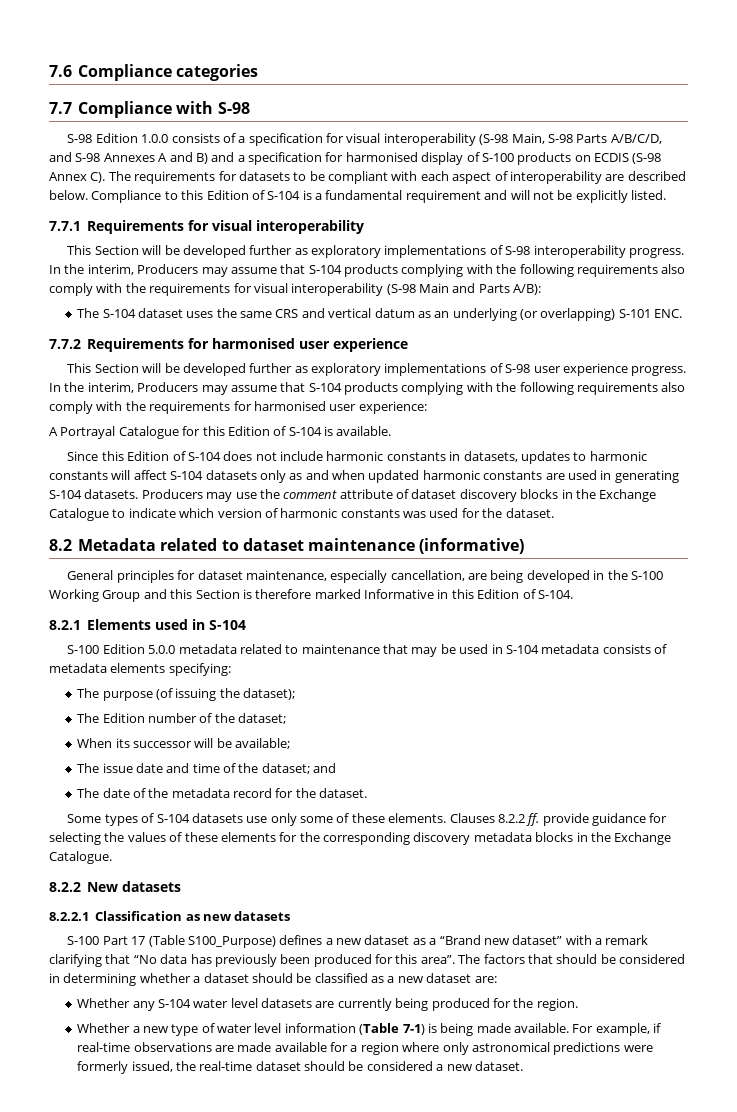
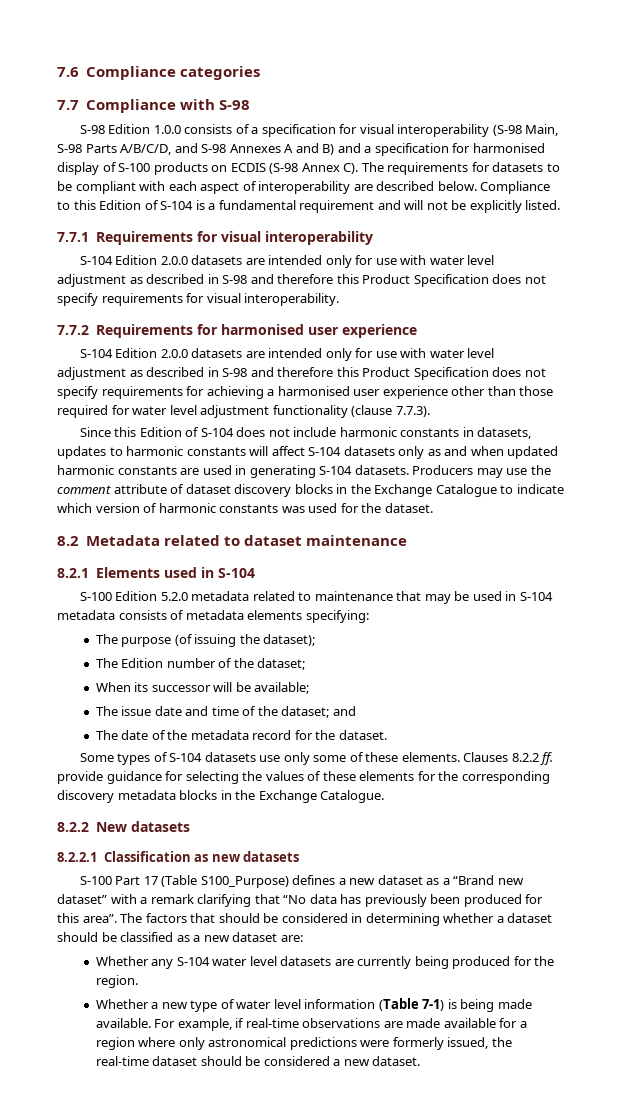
- This Section will be developed further as exploratory implementations of S-98 interoperability progress. In the interim, Producers may assume that S-104 products complying with the following requirements also comply with the requirements for visual interoperability (S-98 Main and Parts A/B):
- The S-104 dataset uses the same CRS and vertical datum as an underlying (or overlapping) S-101 ENC.
+ S-104 Edition 2.0.0 datasets are intended only for use with water level adjustment as described in S-98 and therefore this Product Specification does not specify requirements for visual interoperability.
- This Section will be developed further as exploratory implementations of S-98 user experience progress. In the interim, Producers may assume that S-104 products complying with the following requirements also comply with the requirements for harmonised user experience:
- A Portrayal Catalogue for this Edition of S-104 is available.
+ S-104 Edition 2.0.0 datasets are intended only for use with water level adjustment as described in S-98 and therefore this Product Specification does not specify requirements for achieving a harmonised user experience other than those required for water level adjustment functionality (clause 7.7.3).
- 8.2 Metadata related to dataset maintenance (informative)
- General principles for dataset maintenance, especially cancellation, are being developed in the S-100 Working Group and this Section is therefore marked Informative in this Edition of S-104.
+ 8.2 Metadata related to dataset maintenance
- S-100 Edition 5.0.0 metadata related to maintenance that may be used in S-104 metadata consists of metadata elements specifying:
+ S-100 Edition 5.2.0 metadata related to maintenance that may be used in S-104 metadata consists of metadata elements specifying:

